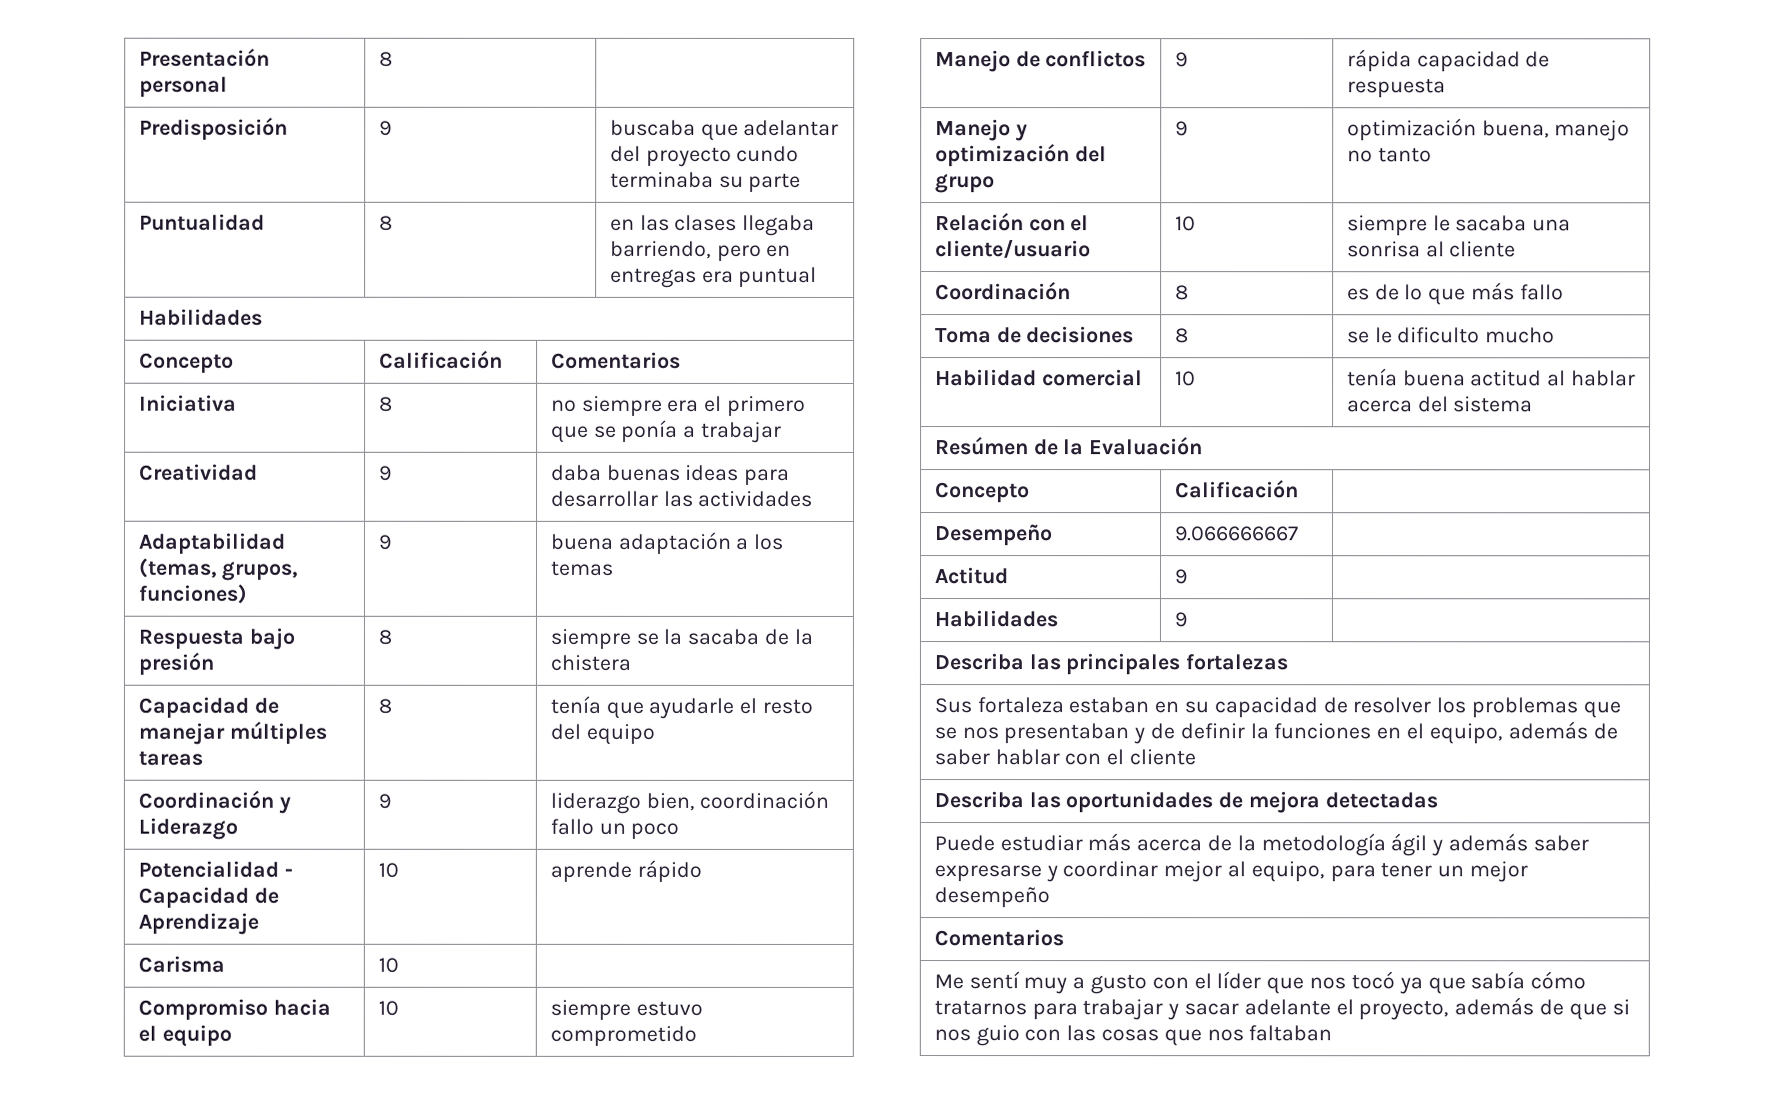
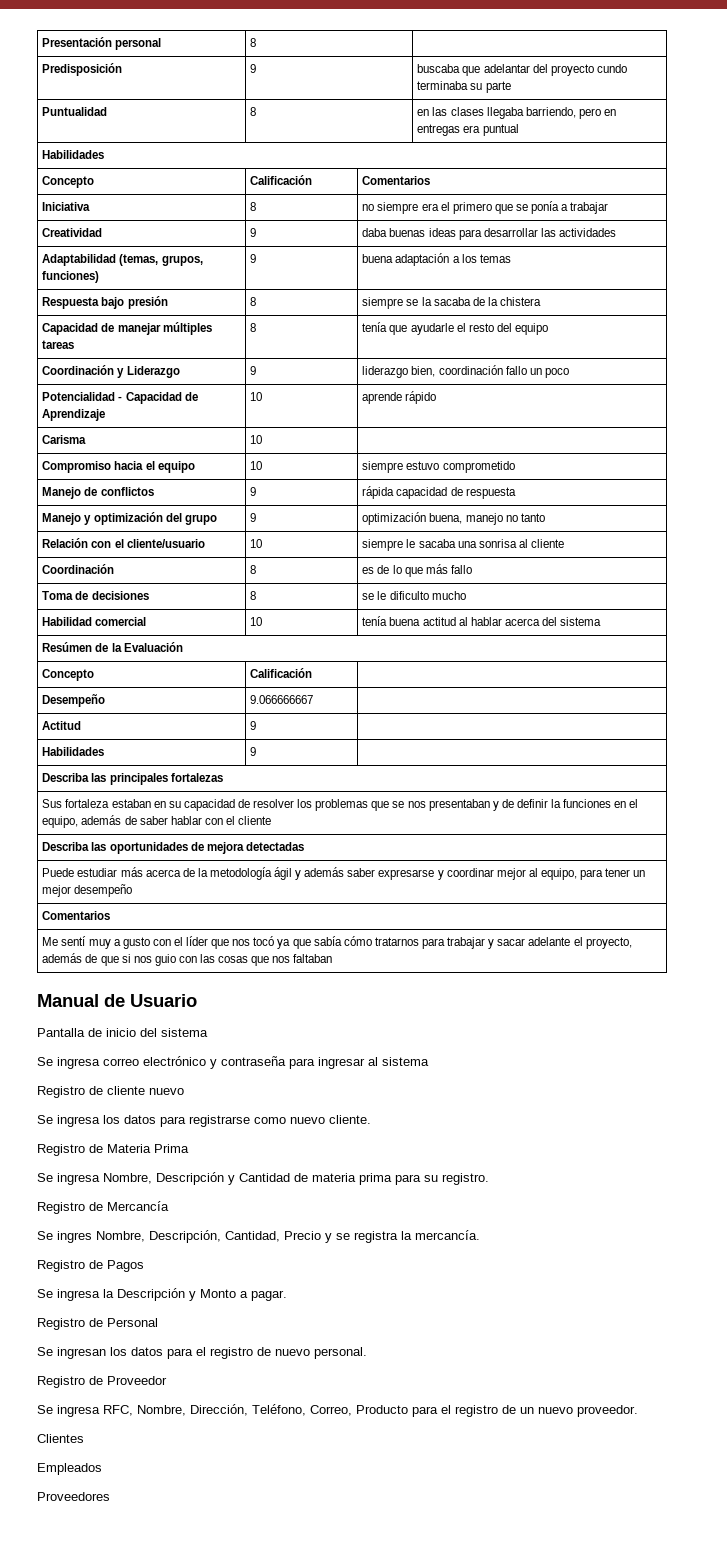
+ Manual de Usuario
+ Pantalla de inicio del sistema
+ Se ingresa correo electrónico y contraseña para ingresar al sistema
+ Registro de cliente nuevo
+ Se ingresa los datos para registrarse como nuevo cliente.
+ Registro de Materia Prima
+ Se ingresa Nombre, Descripción y Cantidad de materia prima para su registro.
+ Registro de Mercancía
+ Se ingres Nombre, Descripción, Cantidad, Precio y se registra la mercancía.
+ Registro de Pagos
+ Se ingresa la Descripción y Monto a pagar.
+ Registro de Personal
+ Se ingresan los datos para el registro de nuevo personal.
+ Registro de Proveedor
+ Se ingresa RFC, Nombre, Dirección, Teléfono, Correo, Producto para el registro de un nuevo proveedor.
+ Clientes
+ Empleados
+ Proveedores

